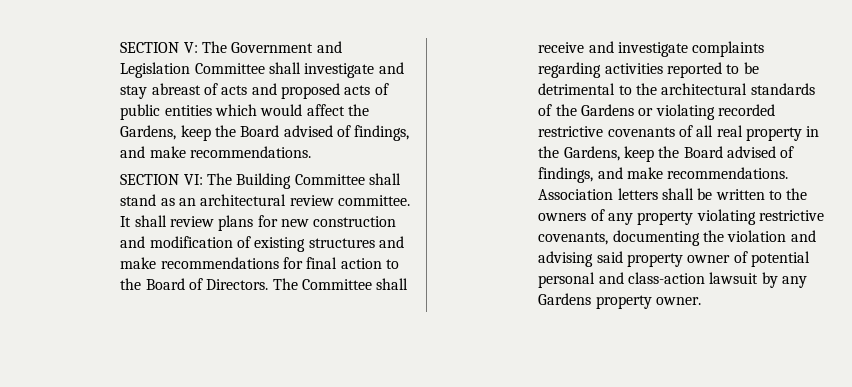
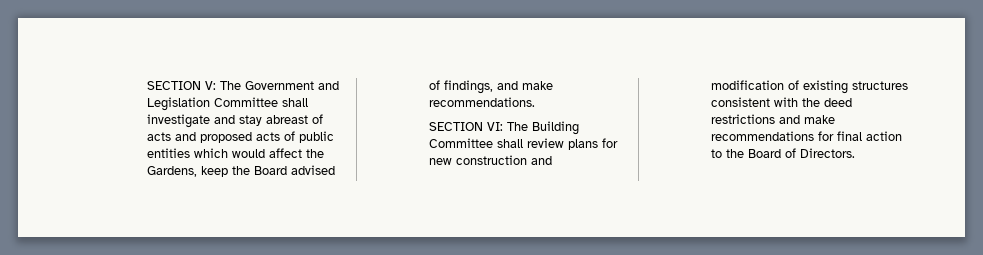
- SECTION VI: The Building Committee shall stand as an architectural review committee. It shall review plans for new construction and modification of existing structures and make recommendations for final action to the Board of Directors. The Committee shall receive and investigate complaints regarding activities reported to be detrimental to the architectural standards of the Gardens or violating recorded restrictive covenants of all real property in the Gardens, keep the Board advised of findings, and make recommendations. Association letters shall be written to the owners of any property violating restrictive covenants, documenting the violation and advising said property owner of potential personal and class-action lawsuit by any Gardens property owner.
+ SECTION VI: The Building Committee shall review plans for new construction and modification of existing structures consistent with the deed restrictions and make recommendations for final action to the Board of Directors.

